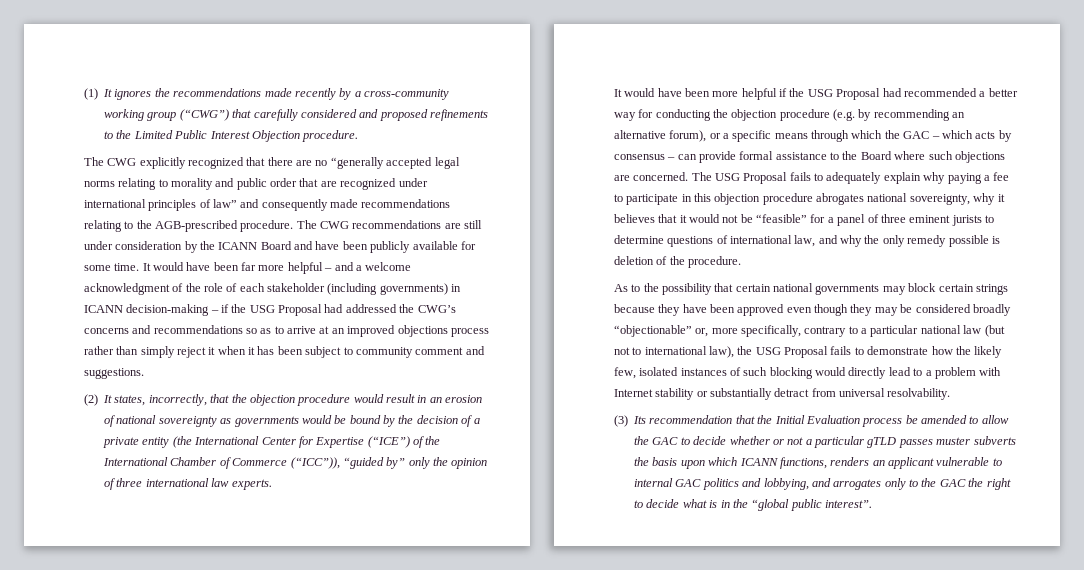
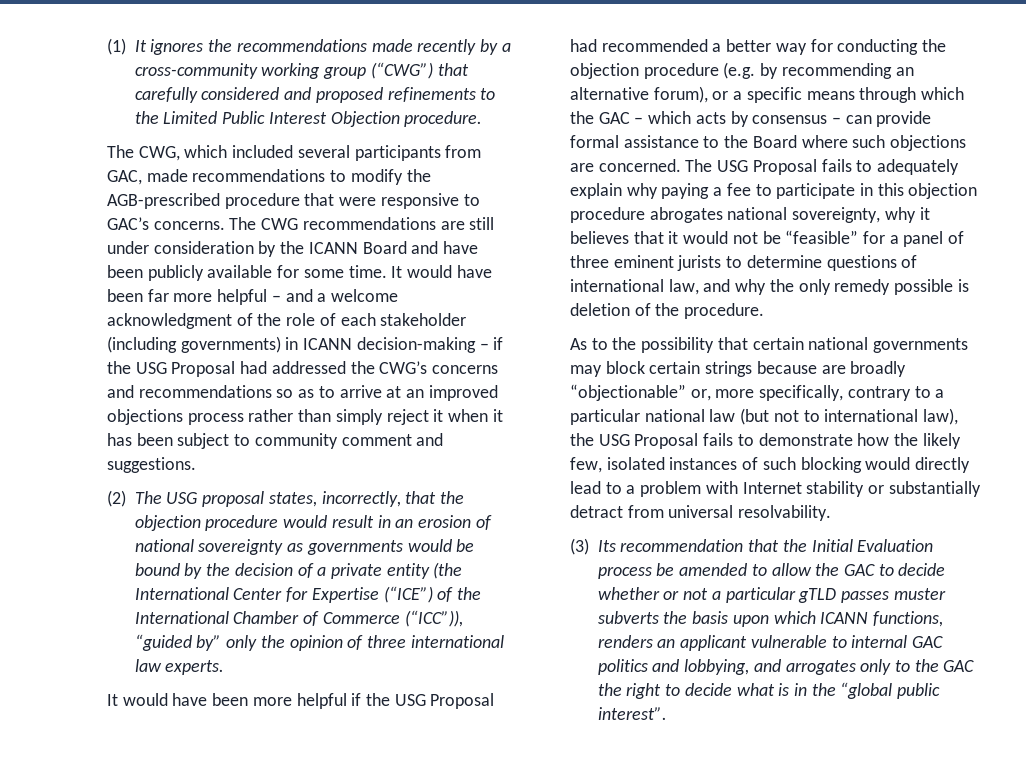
- The CWG explicitly recognized that there are no “generally accepted legal norms relating to morality and public order that are recognized under international principles of law” and consequently made recommendations relating to the AGB-prescribed procedure.
+ The CWG, which included several participants from GAC, made recommendations to modify the AGB-prescribed procedure that were responsive to GAC’s concerns.
- (2) It states, incorrectly, that the objection procedure would result in an erosion of national sovereignty as governments would be bound by the decision of a private entity (the International Center for Expertise (“ICE”) of the International Chamber of Commerce (“ICC”)), “guided by” only the opinion of three international law experts.
+ (2) The USG proposal states, incorrectly, that the objection procedure would result in an erosion of national sovereignty as governments would be bound by the decision of a private entity (the International Center for Expertise (“ICE”) of the International Chamber of Commerce (“ICC”)), “guided by” only the opinion of three international law experts.
- As to the possibility that certain national governments may block certain strings because they have been approved even though they may be considered broadly “objectionable” or, more specifically, contrary to a particular national law (but not to international law), the USG Proposal fails to demonstrate how the likely few, isolated instances of such blocking would directly lead to a problem with Internet stability or substantially detract from universal resolvability.
+ As to the possibility that certain national governments may block certain strings because are broadly “objectionable” or, more specifically, contrary to a particular national law (but not to international law), the USG Proposal fails to demonstrate how the likely few, isolated instances of such blocking would directly lead to a problem with Internet stability or substantially detract from universal resolvability.

